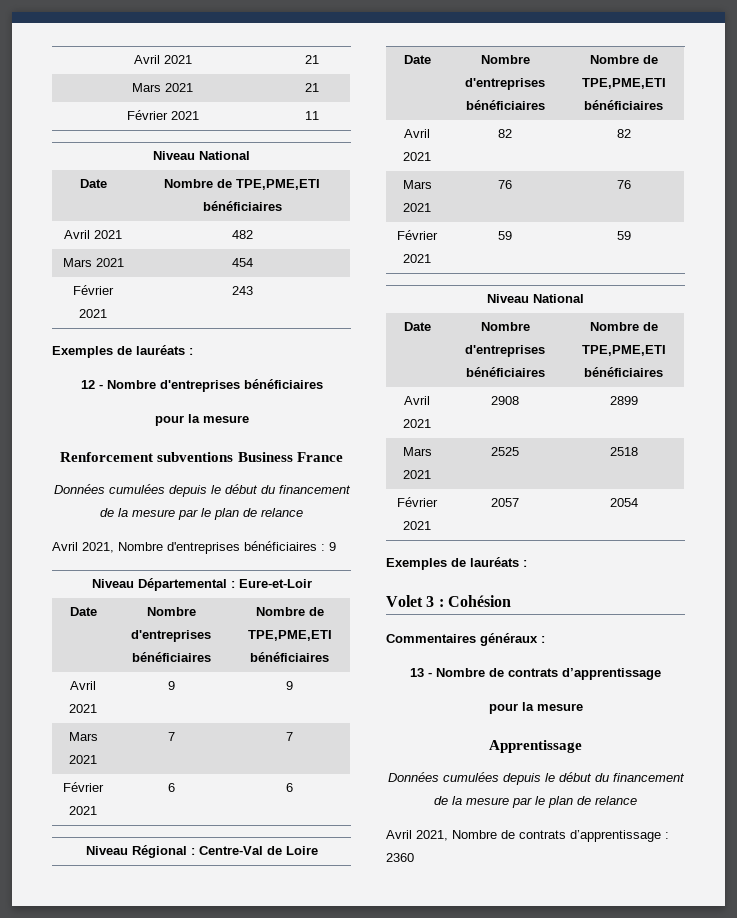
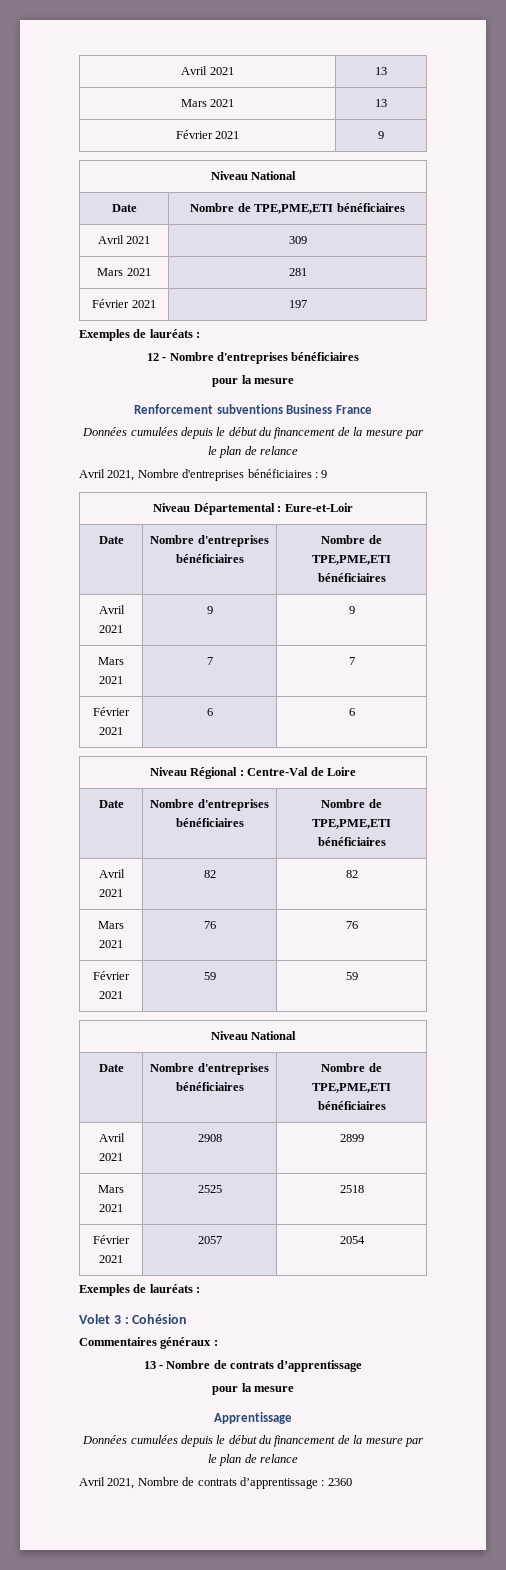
- Avril 2021 | 21
- Mars 2021 | 21
- Février 2021 | 11
+ Avril 2021 | 13
+ Mars 2021 | 13
+ Février 2021 | 9
- Avril 2021 | 482
- Mars 2021 | 454
- Février 2021 | 243
+ Avril 2021 | 309
+ Mars 2021 | 281
+ Février 2021 | 197

